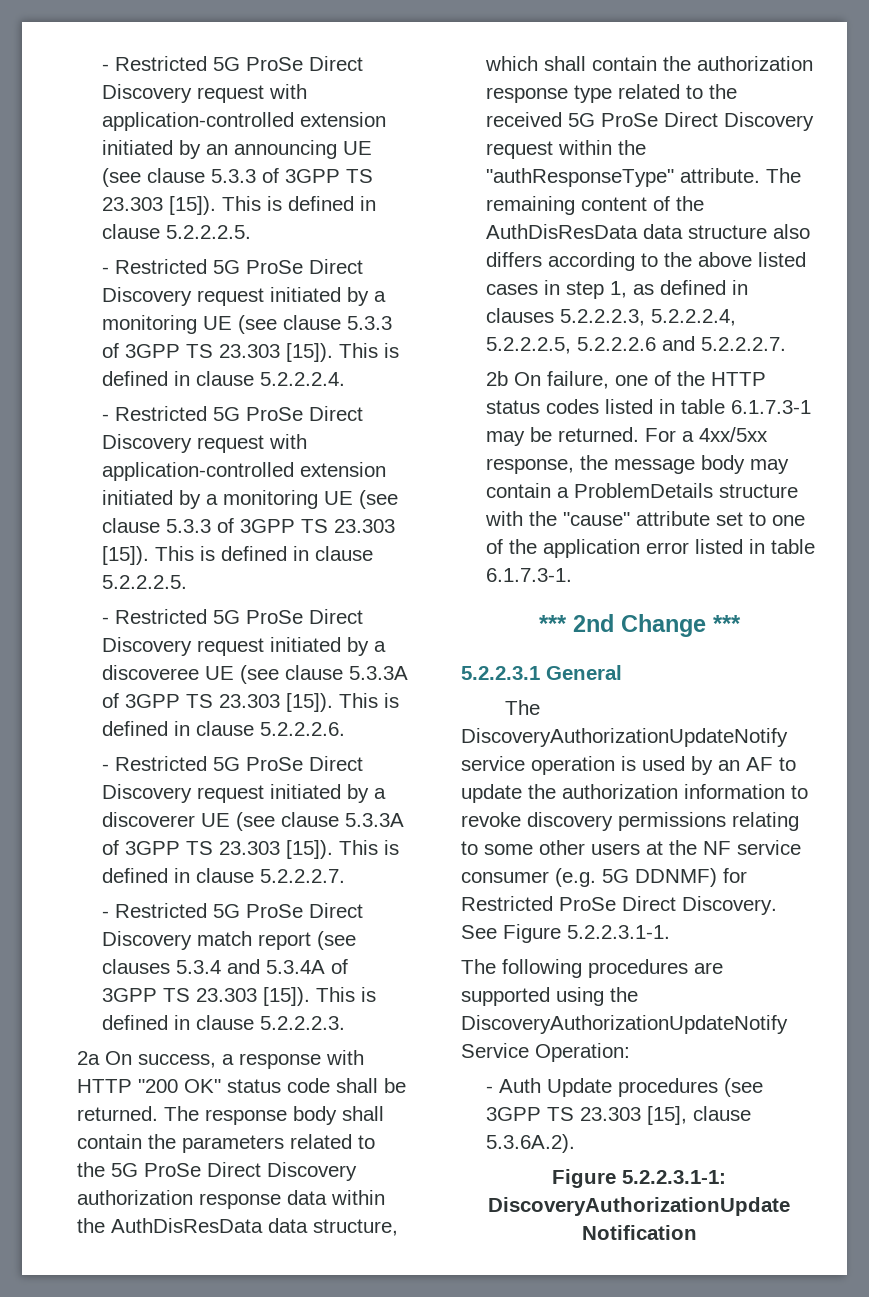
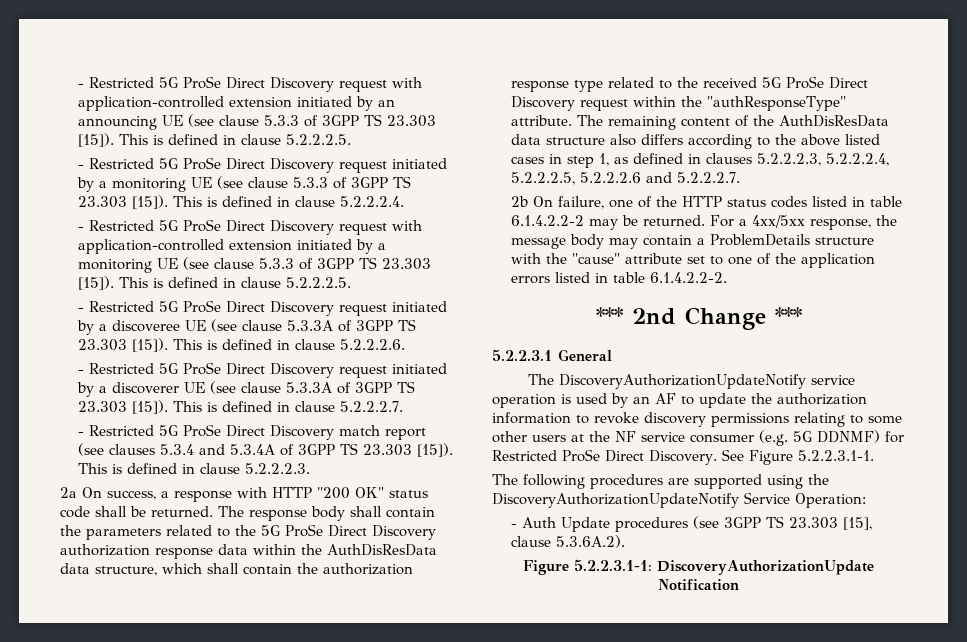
- 2b On failure, one of the HTTP status codes listed in table 6.1.7.3-1 may be returned.
+ 2b On failure, one of the HTTP status codes listed in table 6.1.4.2.2-2 may be returned.
- For a 4xx/5xx response, the message body may contain a ProblemDetails structure with the "cause" attribute set to one of the application error listed in table 6.1.7.3-1.
+ For a 4xx/5xx response, the message body may contain a ProblemDetails structure with the "cause" attribute set to one of the application errors listed in table 6.1.4.2.2-2.

